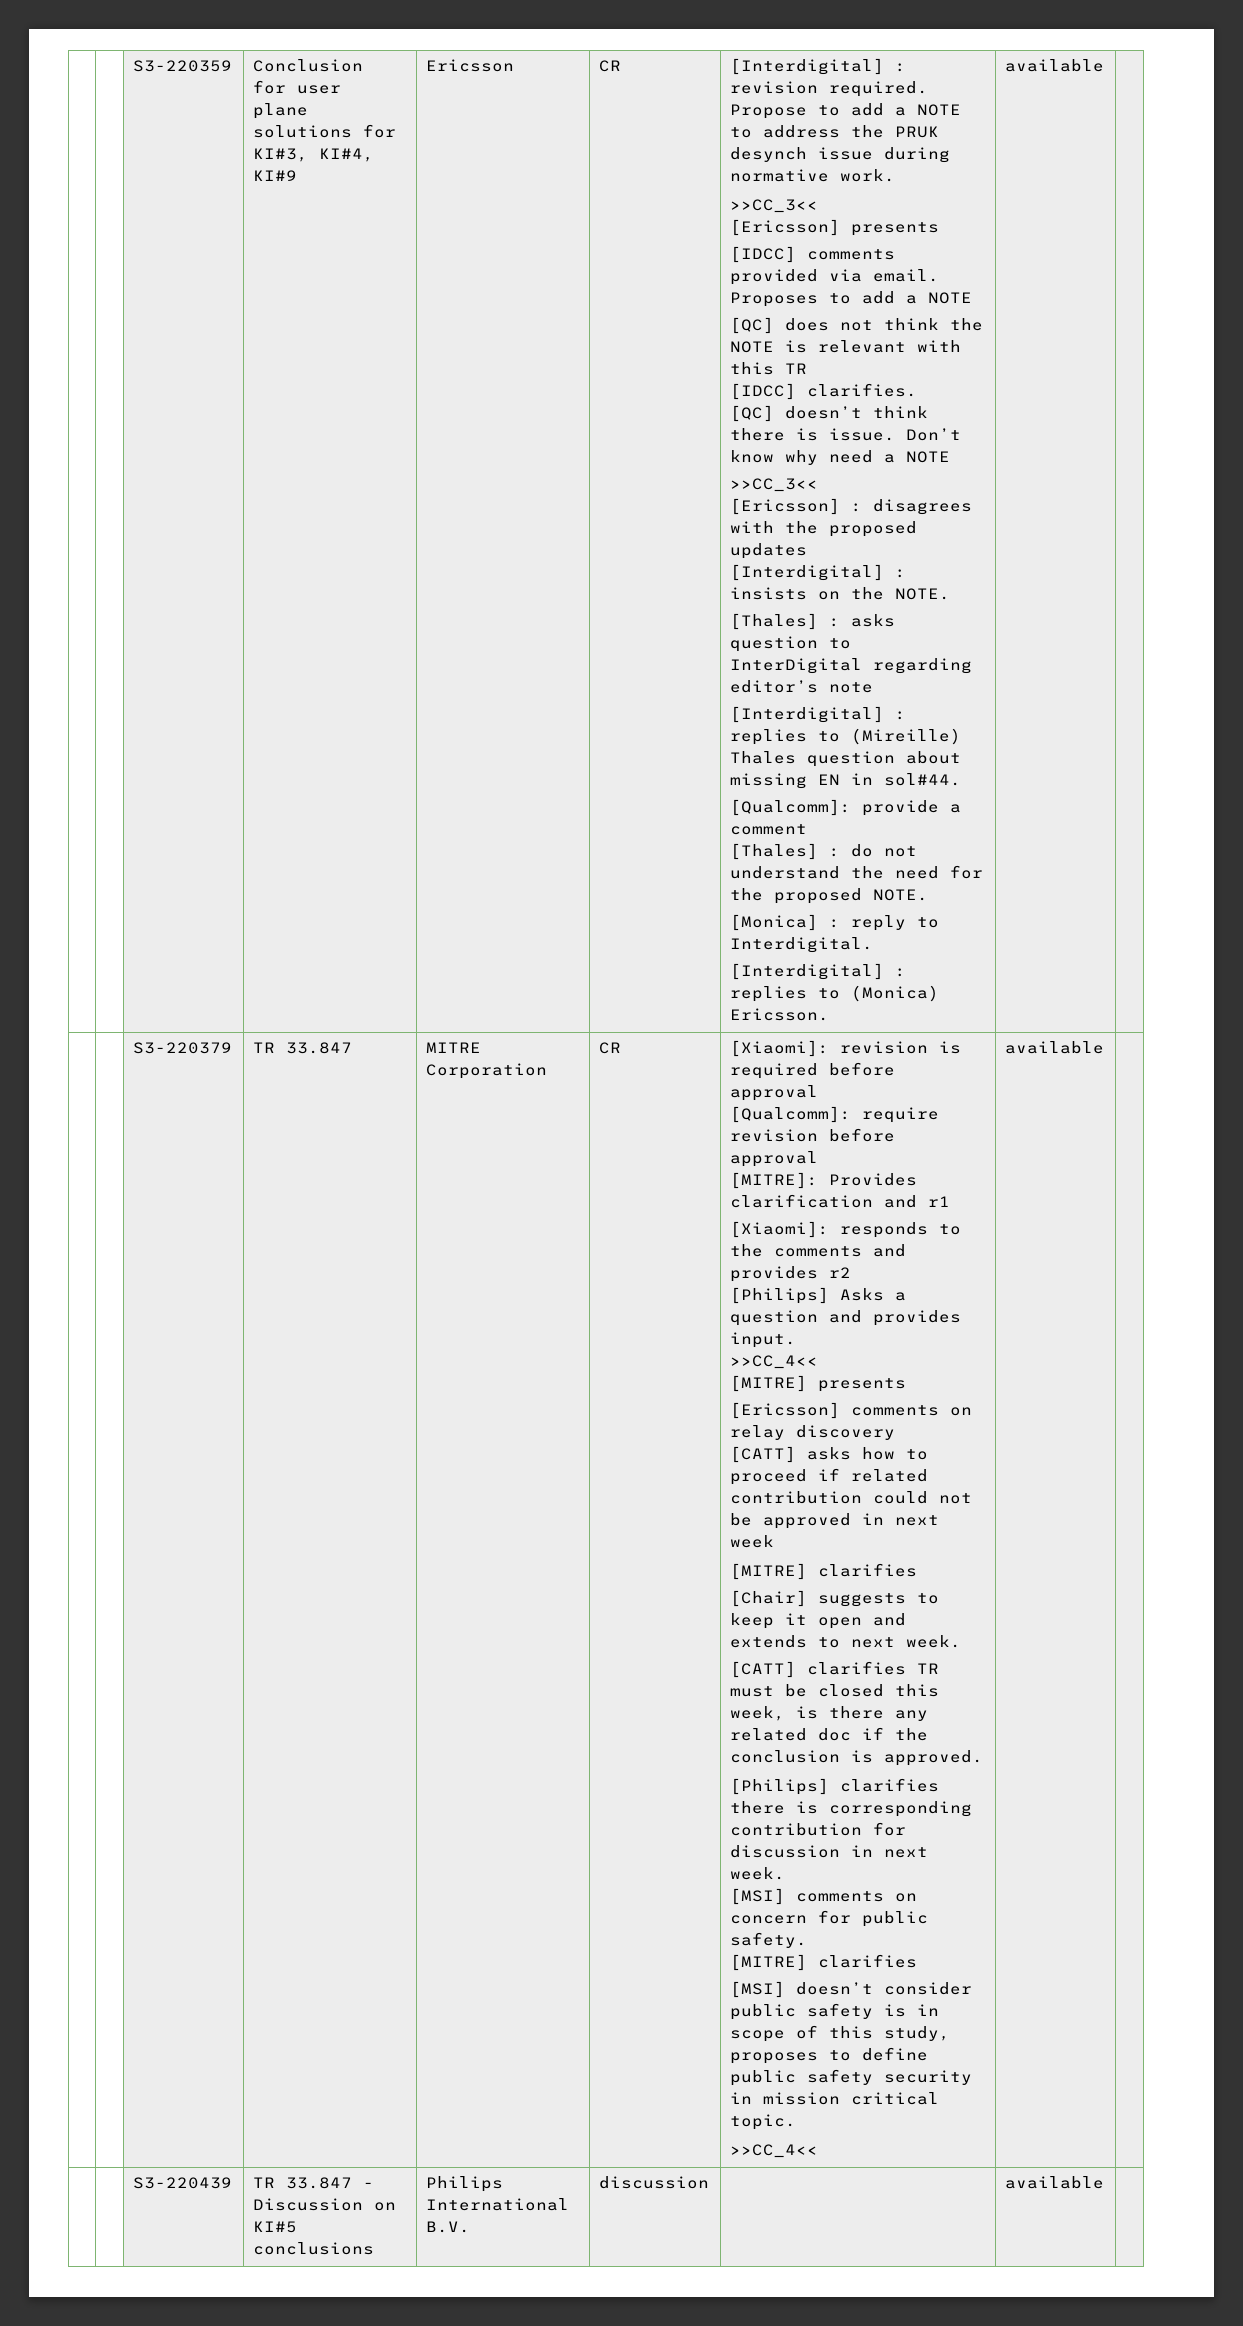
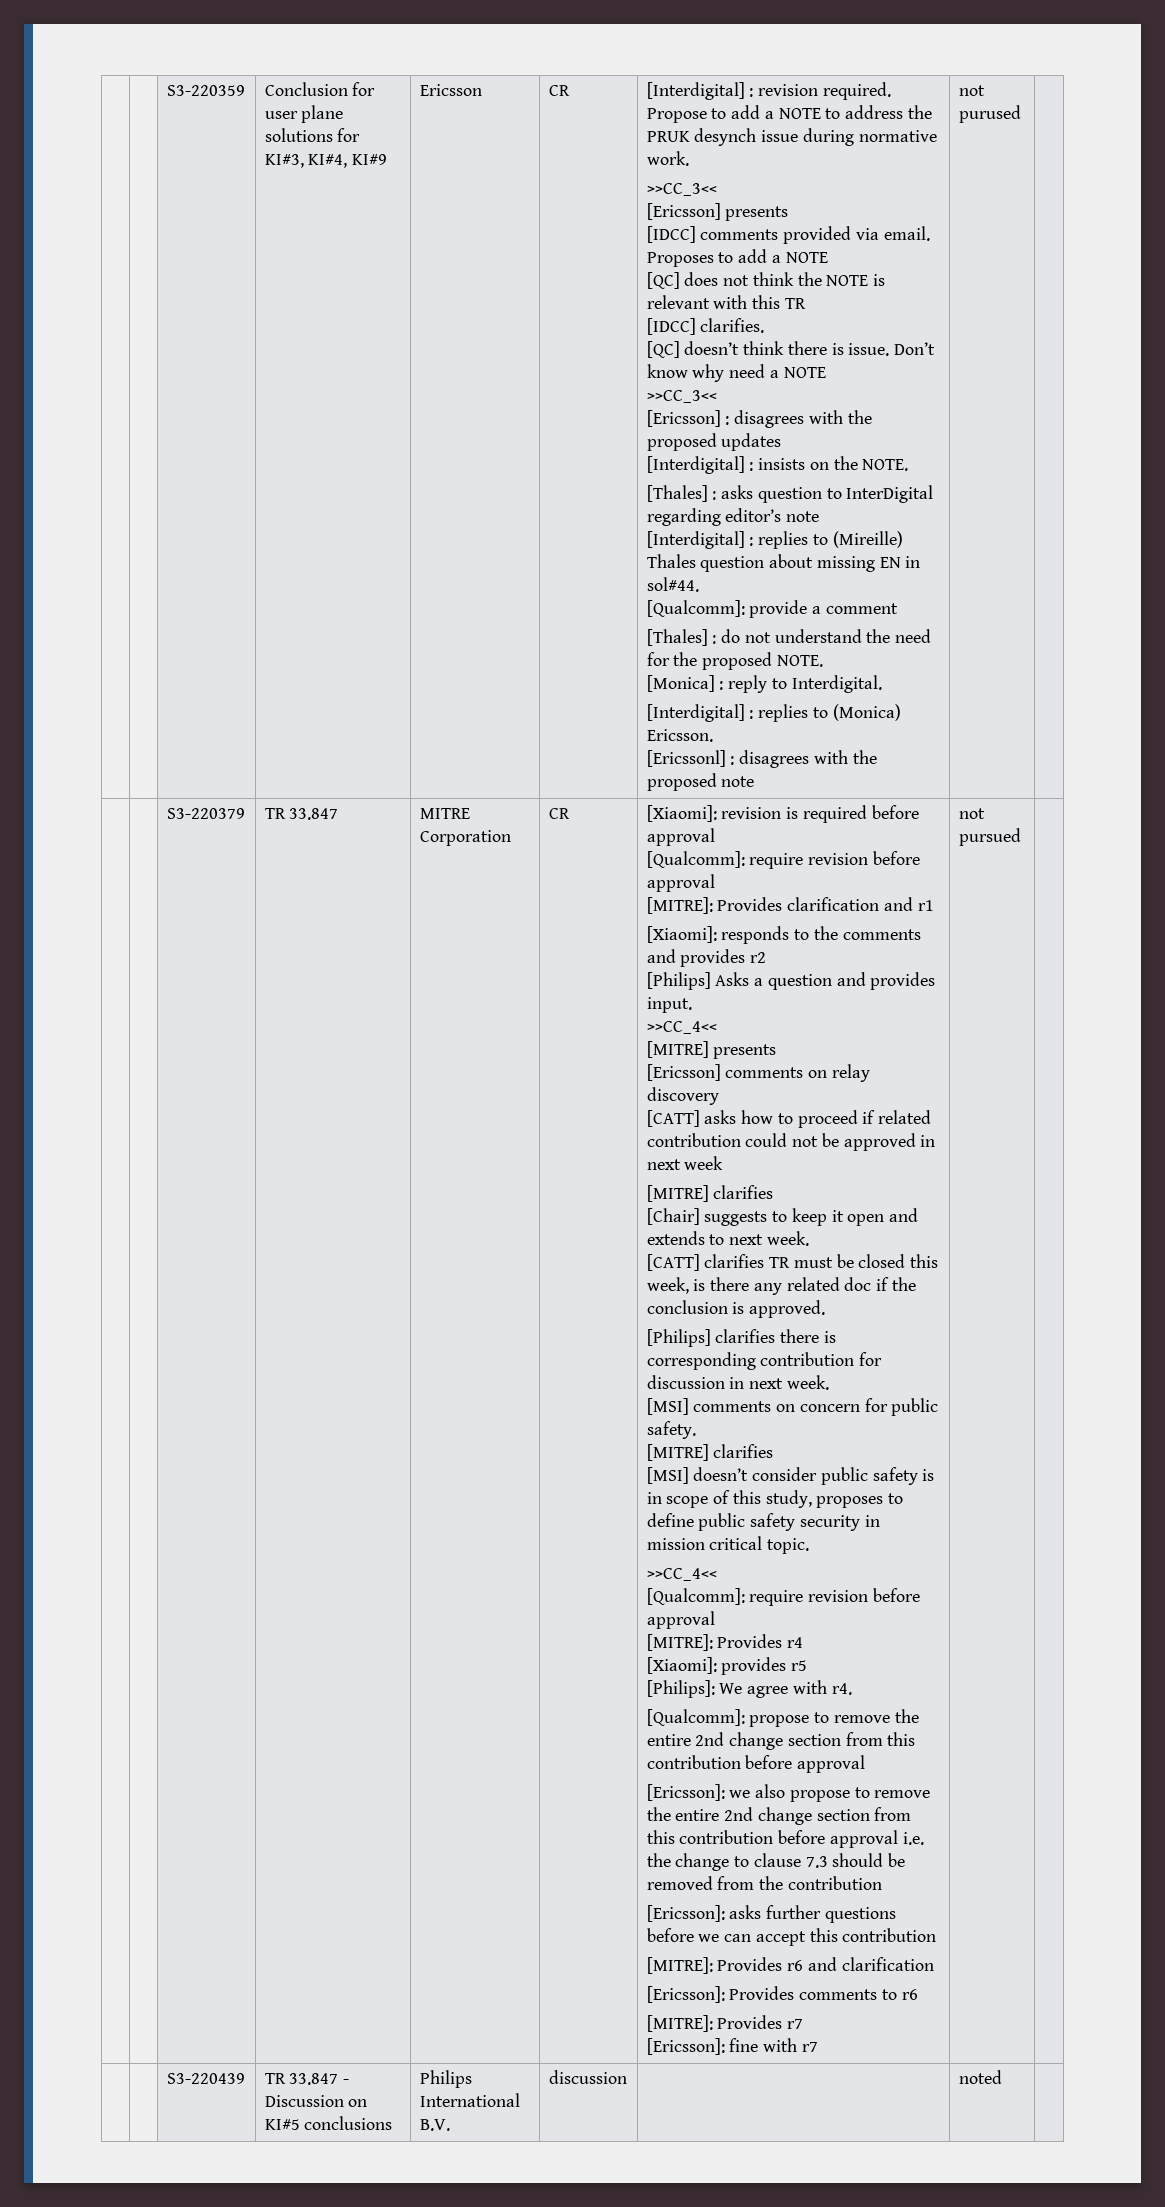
- [Interdigital] : replies to (Monica) Ericsson. | available
+ [Interdigital] : replies to (Monica) Ericsson.
+ [Ericssonl] : disagrees with the proposed note | not purused
  [MSI] doesn’t consider public safety is in scope of this study, proposes to define public safety security in mission critical topic.
- >>CC_4<< | available
+ >>CC_4<<
+ [Qualcomm]: require revision before approval
+ [MITRE]: Provides r4
+ [Xiaomi]: provides r5
+ [Philips]: We agree with r4.
+ [Qualcomm]: propose to remove the entire 2nd change section from this contribution before approval
+ [Ericsson]: we also propose to remove the entire 2nd change section from this contribution before approval i.e. the change to clause 7.3 should be removed from the contribution
+ [Ericsson]: asks further questions before we can accept this contribution
+ [MITRE]: Provides r6 and clarification
+ [Ericsson]: Provides comments to r6
+ [MITRE]: Provides r7
+ [Ericsson]: fine with r7 | not pursued
- | | S3-220439 | TR 33.847 - Discussion on KI#5 conclusions | Philips International B.V. | discussion | | available |
+ | | S3-220439 | TR 33.847 - Discussion on KI#5 conclusions | Philips International B.V. | discussion | | noted |

